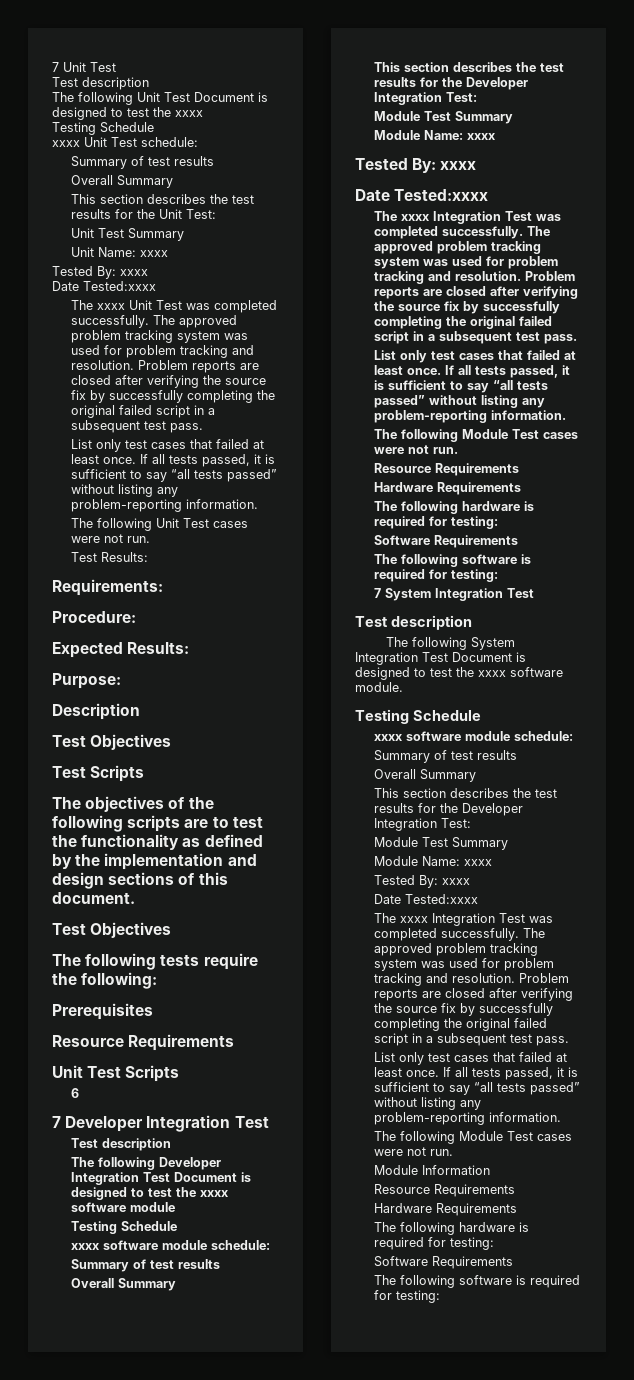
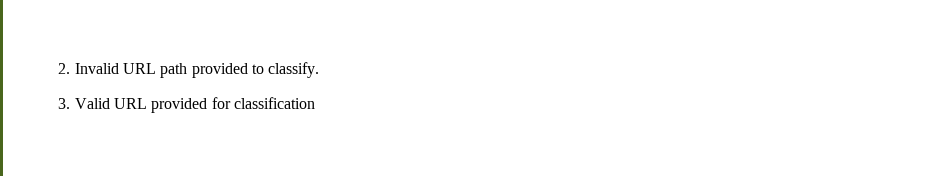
- 7 Unit Test
- Test description
- The following Unit Test Document is designed to test the xxxx
- Testing Schedule
- xxxx Unit Test schedule:
- Summary of test results
- Overall Summary
- This section describes the test results for the Unit Test:
- Unit Test Summary
- Unit Name: xxxx
- Tested By: xxxx
- Date Tested:xxxx
- The xxxx Unit Test was completed successfully. The approved problem tracking system was used for problem tracking and resolution. Problem reports are closed after verifying the source fix by successfully completing the original failed script in a subsequent test pass.
- List only test cases that failed at least once. If all tests passed, it is sufficient to say “all tests passed” without listing any problem-reporting information.
- The following Unit Test cases were not run.
- Test Results:
- Requirements:
- Procedure:
- Expected Results:
- Purpose:
- Description
- Test Objectives
- Test Scripts
- The objectives of the following scripts are to test the functionality as defined by the implementation and design sections of this document.
- Test Objectives
- The following tests require the following:
- Prerequisites
- Resource Requirements
- Unit Test Scripts
- 6
- 7 Developer Integration Test
- Test description
- The following Developer Integration Test Document is designed to test the xxxx software module
- Testing Schedule
- xxxx software module schedule:
- Summary of test results
- Overall Summary
- This section describes the test results for the Developer Integration Test:
- Module Test Summary
- Module Name: xxxx
- Tested By: xxxx
- Date Tested:xxxx
- The xxxx Integration Test was completed successfully. The approved problem tracking system was used for problem tracking and resolution. Problem reports are closed after verifying the source fix by successfully completing the original failed script in a subsequent test pass.
- List only test cases that failed at least once. If all tests passed, it is sufficient to say “all tests passed” without listing any problem-reporting information.
- The following Module Test cases were not run.
- Resource Requirements
- Hardware Requirements
- The following hardware is required for testing:
- Software Requirements
- The following software is required for testing:
- 7 System Integration Test
- Test description
- The following System Integration Test Document is designed to test the xxxx software module.
- Testing Schedule
- xxxx software module schedule:
- Summary of test results
- Overall Summary
- This section describes the test results for the Developer Integration Test:
- Module Test Summary
- Module Name: xxxx
- Tested By: xxxx
- Date Tested:xxxx
- The xxxx Integration Test was completed successfully. The approved problem tracking system was used for problem tracking and resolution. Problem reports are closed after verifying the source fix by successfully completing the original failed script in a subsequent test pass.
- List only test cases that failed at least once. If all tests passed, it is sufficient to say “all tests passed” without listing any problem-reporting information.
- The following Module Test cases were not run.
- Module Information
- Resource Requirements
- Hardware Requirements
- The following hardware is required for testing:
- Software Requirements
- The following software is required for testing:
+ 2. Invalid URL path provided to classify.
+ 3. Valid URL provided for classification

